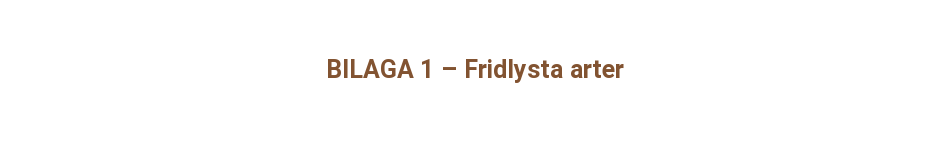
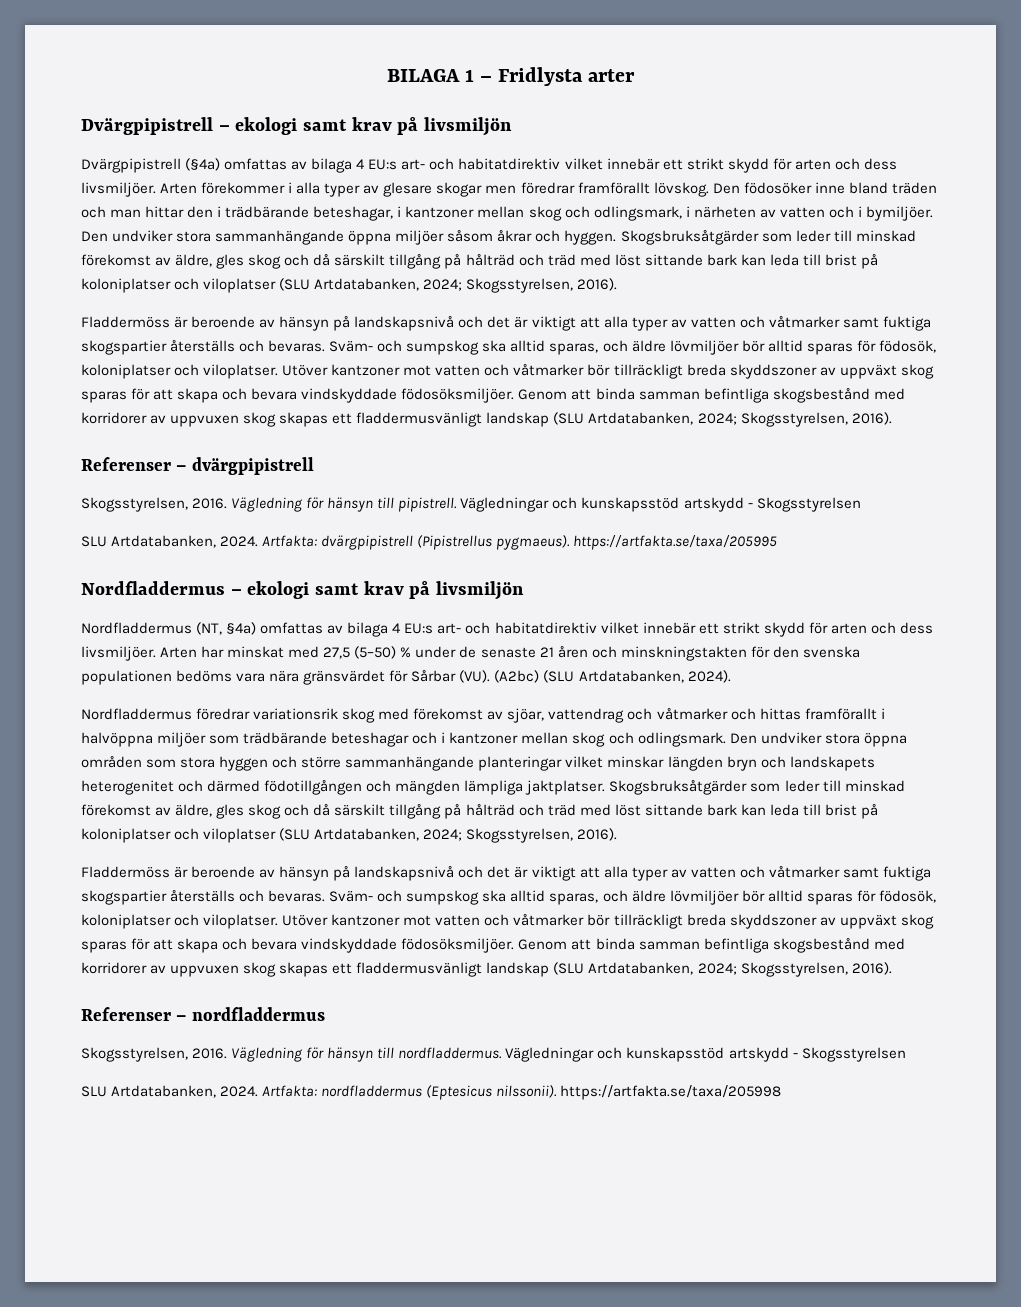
+ Dvärgpipistrell – ekologi samt krav på livsmiljön
+ Dvärgpipistrell (§4a) omfattas av bilaga 4 EU:s art- och habitatdirektiv vilket innebär ett strikt skydd för arten och dess livsmiljöer. Arten förekommer i alla typer av glesare skogar men föredrar framförallt lövskog. Den födosöker inne bland träden och man hittar den i trädbärande beteshagar, i kantzoner mellan skog och odlingsmark, i närheten av vatten och i bymiljöer. Den undviker stora sammanhängande öppna miljöer såsom åkrar och hyggen. Skogsbruksåtgärder som leder till minskad förekomst av äldre, gles skog och då särskilt tillgång på hålträd och träd med löst sittande bark kan leda till brist på koloniplatser och viloplatser (SLU Artdatabanken, 2024; Skogsstyrelsen, 2016).
+ Fladdermöss är beroende av hänsyn på landskapsnivå och det är viktigt att alla typer av vatten och våtmarker samt fuktiga skogspartier återställs och bevaras. Sväm- och sumpskog ska alltid sparas, och äldre lövmiljöer bör alltid sparas för födosök, koloniplatser och viloplatser. Utöver kantzoner mot vatten och våtmarker bör tillräckligt breda skyddszoner av uppväxt skog sparas för att skapa och bevara vindskyddade födosöksmiljöer. Genom att binda samman befintliga skogsbestånd med korridorer av uppvuxen skog skapas ett fladdermusvänligt landskap (SLU Artdatabanken, 2024; Skogsstyrelsen, 2016).
+ Referenser – dvärgpipistrell
+ Skogsstyrelsen, 2016. Vägledning för hänsyn till pipistrell. Vägledningar och kunskapsstöd artskydd - Skogsstyrelsen
+ SLU Artdatabanken, 2024. Artfakta: dvärgpipistrell (Pipistrellus pygmaeus). https://artfakta.se/taxa/205995
+ Nordfladdermus – ekologi samt krav på livsmiljön
+ Nordfladdermus (NT, §4a) omfattas av bilaga 4 EU:s art- och habitatdirektiv vilket innebär ett strikt skydd för arten och dess livsmiljöer. Arten har minskat med 27,5 (5–50) % under de senaste 21 åren och minskningstakten för den svenska populationen bedöms vara nära gränsvärdet för Sårbar (VU). (A2bc) (SLU Artdatabanken, 2024).
+ Nordfladdermus föredrar variationsrik skog med förekomst av sjöar, vattendrag och våtmarker och hittas framförallt i halvöppna miljöer som trädbärande beteshagar och i kantzoner mellan skog och odlingsmark. Den undviker stora öppna områden som stora hyggen och större sammanhängande planteringar vilket minskar längden bryn och landskapets heterogenitet och därmed födotillgången och mängden lämpliga jaktplatser. Skogsbruksåtgärder som leder till minskad förekomst av äldre, gles skog och då särskilt tillgång på hålträd och träd med löst sittande bark kan leda till brist på koloniplatser och viloplatser (SLU Artdatabanken, 2024; Skogsstyrelsen, 2016).
+ Fladdermöss är beroende av hänsyn på landskapsnivå och det är viktigt att alla typer av vatten och våtmarker samt fuktiga skogspartier återställs och bevaras. Sväm- och sumpskog ska alltid sparas, och äldre lövmiljöer bör alltid sparas för födosök, koloniplatser och viloplatser. Utöver kantzoner mot vatten och våtmarker bör tillräckligt breda skyddszoner av uppväxt skog sparas för att skapa och bevara vindskyddade födosöksmiljöer. Genom att binda samman befintliga skogsbestånd med korridorer av uppvuxen skog skapas ett fladdermusvänligt landskap (SLU Artdatabanken, 2024; Skogsstyrelsen, 2016).
+ Referenser – nordfladdermus
+ Skogsstyrelsen, 2016. Vägledning för hänsyn till nordfladdermus. Vägledningar och kunskapsstöd artskydd - Skogsstyrelsen
+ SLU Artdatabanken, 2024. Artfakta: nordfladdermus (Eptesicus nilssonii). https://artfakta.se/taxa/205998

